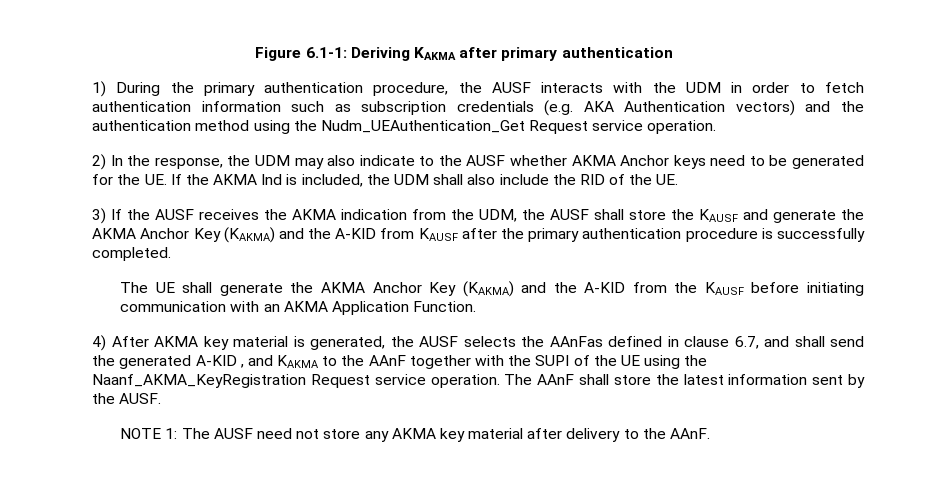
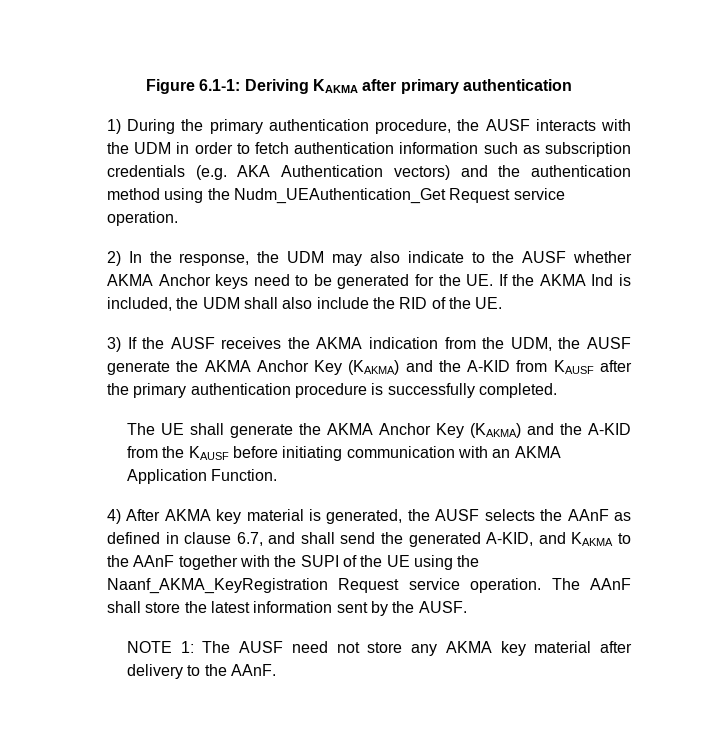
- 3) If the AUSF receives the AKMA indication from the UDM, the AUSF shall store the KAUSF and generate the AKMA Anchor Key (KAKMA) and the A-KID from KAUSF after the primary authentication procedure is successfully completed.
+ 3) If the AUSF receives the AKMA indication from the UDM, the AUSF generate the AKMA Anchor Key (KAKMA) and the A-KID from KAUSF after the primary authentication procedure is successfully completed.
- 4) After AKMA key material is generated, the AUSF selects the AAnFas defined in clause 6.7, and shall send the generated A-KID , and KAKMA to the AAnF together with the SUPI of the UE using the Naanf_AKMA_KeyRegistration Request service operation.
+ 4) After AKMA key material is generated, the AUSF selects the AAnF as defined in clause 6.7, and shall send the generated A-KID, and KAKMA to the AAnF together with the SUPI of the UE using the Naanf_AKMA_KeyRegistration Request service operation.

